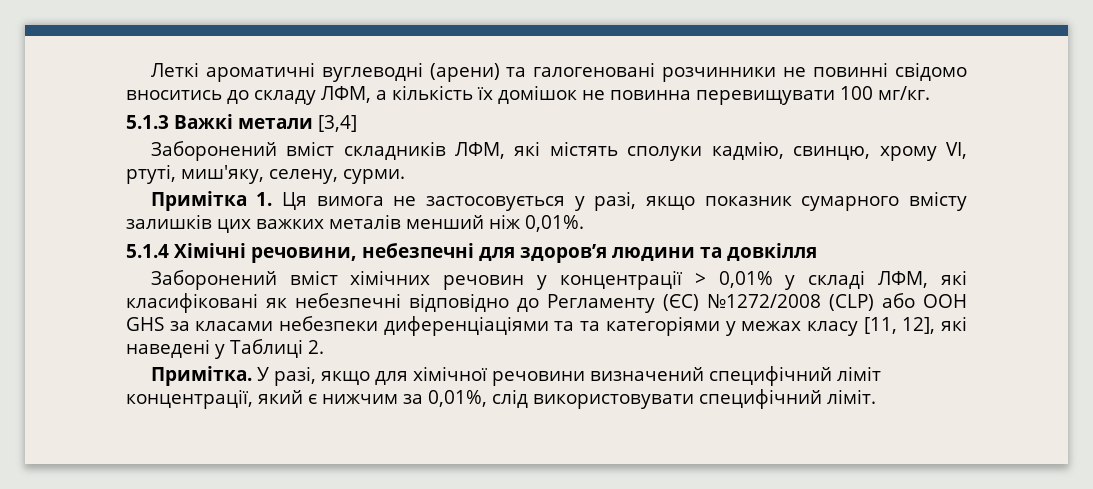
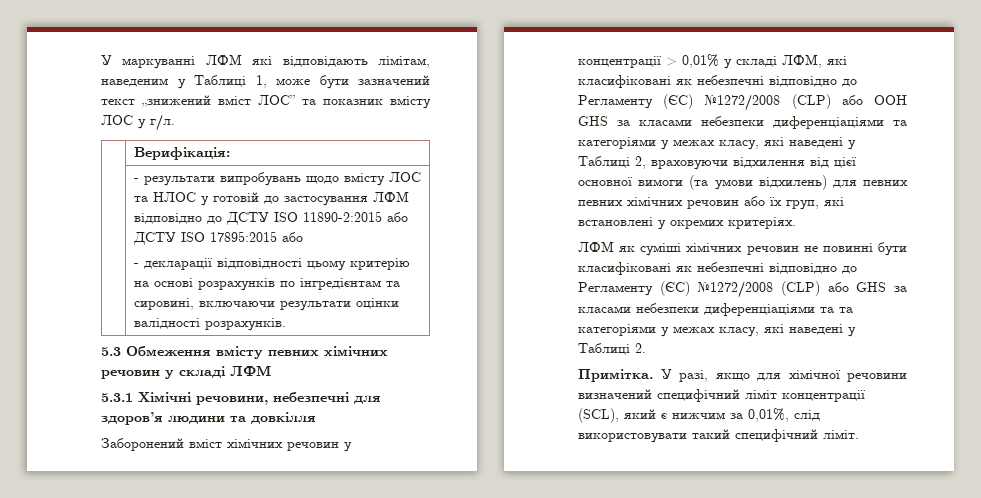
- Леткі ароматичні вуглеводні (арени) та галогеновані розчинники не повинні свідомо вноситись до складу ЛФМ, а кількість їх домішок не повинна перевищувати 100 мг/кг.
- 5.1.3 Важкі метали [3,4]
- Заборонений вміст складників ЛФМ, які містять сполуки кадмію, свинцю, хрому VI, ртуті, миш'яку, селену, сурми.
- Примітка 1. Ця вимога не застосовується у разі, якщо показник сумарного вмісту залишків цих важких металів менший ніж 0,01%.
- 5.1.4 Хімічні речовини, небезпечні для здоров’я людини та довкілля
+ У маркуванні ЛФМ які відповідають лімітам, наведеним у Таблиці 1, може бути зазначений текст „знижений вміст ЛОС” та показник вмісту ЛОС у г/л.
+ | Верифікація:
+ | - результати випробувань щодо вмісту ЛОС та НЛОС у готовій до застосування ЛФМ відповідно до ДСТУ ISO 11890-2:2015 або ДСТУ ISO 17895:2015 або
+ - декларації відповідності цьому критерію на основі розрахунків по інгредієнтам та сировині, включаючи результати оцінки валідності розрахунків.
+ 5.3 Обмеження вмісту певних хімічних речовин у складі ЛФМ
+ 5.3.1 Хімічні речовини, небезпечні для здоров’я людини та довкілля
- Заборонений вміст хімічних речовин у концентрації > 0,01% у складі ЛФМ, які класифіковані як небезпечні відповідно до Регламенту (ЄС) №1272/2008 (CLP) або ООН GHS за класами небезпеки диференціаціями та та категоріями у межах класу [11, 12], які наведені у Таблиці 2.
+ Заборонений вміст хімічних речовин у концентрації > 0,01% у складі ЛФМ, які класифіковані як небезпечні відповідно до Регламенту (ЄС) №1272/2008 (CLP) або ООН GHS за класами небезпеки диференціаціями та категоріями у межах класу, які наведені у Таблиці 2, враховуючи відхилення від цієї основної вимоги (та умови відхилень) для певних певних хімічних речовин або їх груп, які встановлені у окремих критеріях.
+ ЛФМ як суміші хімічних речовин не повинні бути класифіковані як небезпечні відповідно до Регламенту (ЄС) №1272/2008 (CLP) або GHS за класами небезпеки диференціаціями та та категоріями у межах класу, які наведені у Таблиці 2.
- У разі, якщо для хімічної речовини визначений специфічний ліміт концентрації, який є нижчим за 0,01%, слід використовувати специфічний ліміт.
+ У разі, якщо для хімічної речовини визначений специфічний ліміт концентрації (SCL), який є нижчим за 0,01%, слід використовувати такий специфічний ліміт.

